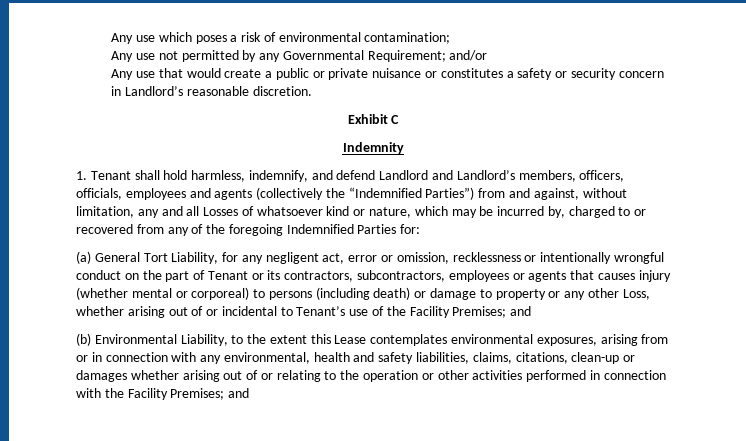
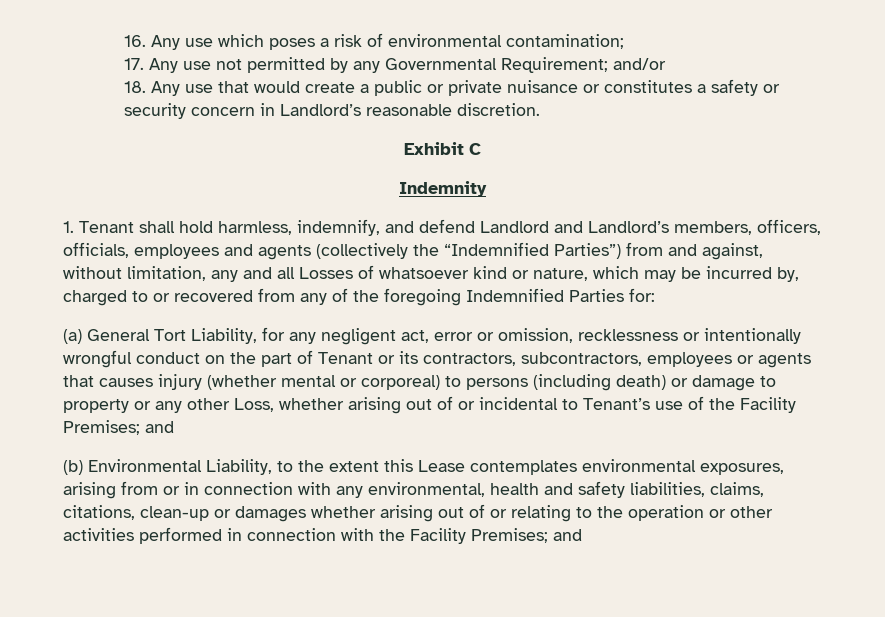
- Any use which poses a risk of environmental contamination;
+ 16. Any use which poses a risk of environmental contamination;
- Any use not permitted by any Governmental Requirement; and/or
+ 17. Any use not permitted by any Governmental Requirement; and/or
- Any use that would create a public or private nuisance or constitutes a safety or security concern in Landlord’s reasonable discretion.
+ 18. Any use that would create a public or private nuisance or constitutes a safety or security concern in Landlord’s reasonable discretion.

